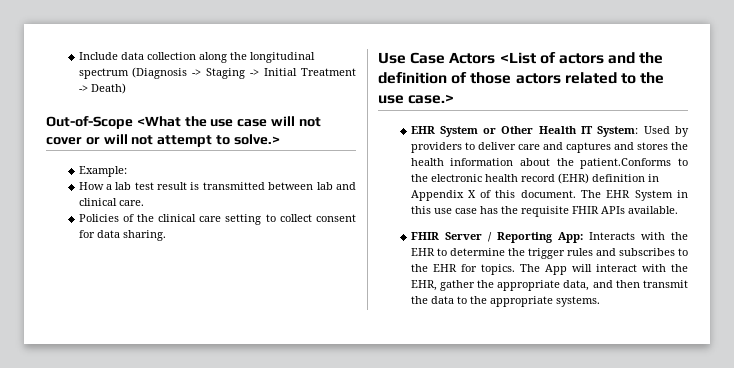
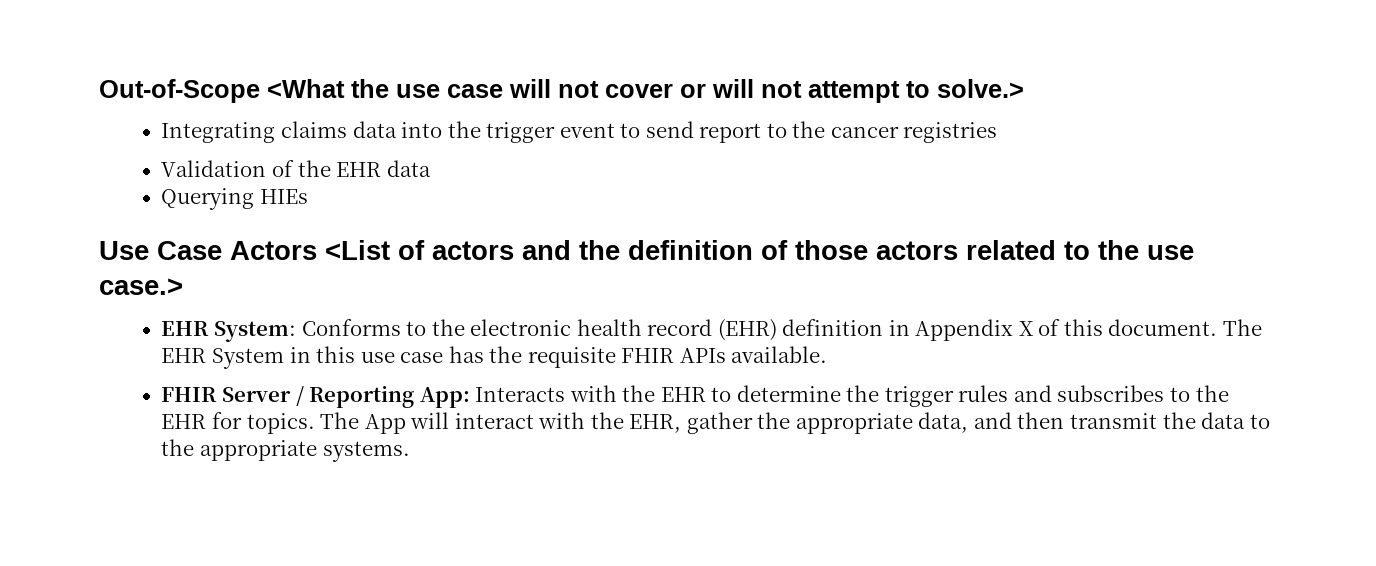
- Include data collection along the longitudinal spectrum (Diagnosis -> Staging -> Initial Treatment -> Death)
- Example:
- How a lab test result is transmitted between lab and clinical care.
- Policies of the clinical care setting to collect consent for data sharing.
+ Integrating claims data into the trigger event to send report to the cancer registries
+ Validation of the EHR data
+ Querying HIEs
- EHR System or Other Health IT System: Used by providers to deliver care and captures and stores the health information about the patient.Conforms to the electronic health record (EHR) definition in Appendix X of this document.
+ EHR System: Conforms to the electronic health record (EHR) definition in Appendix X of this document.

